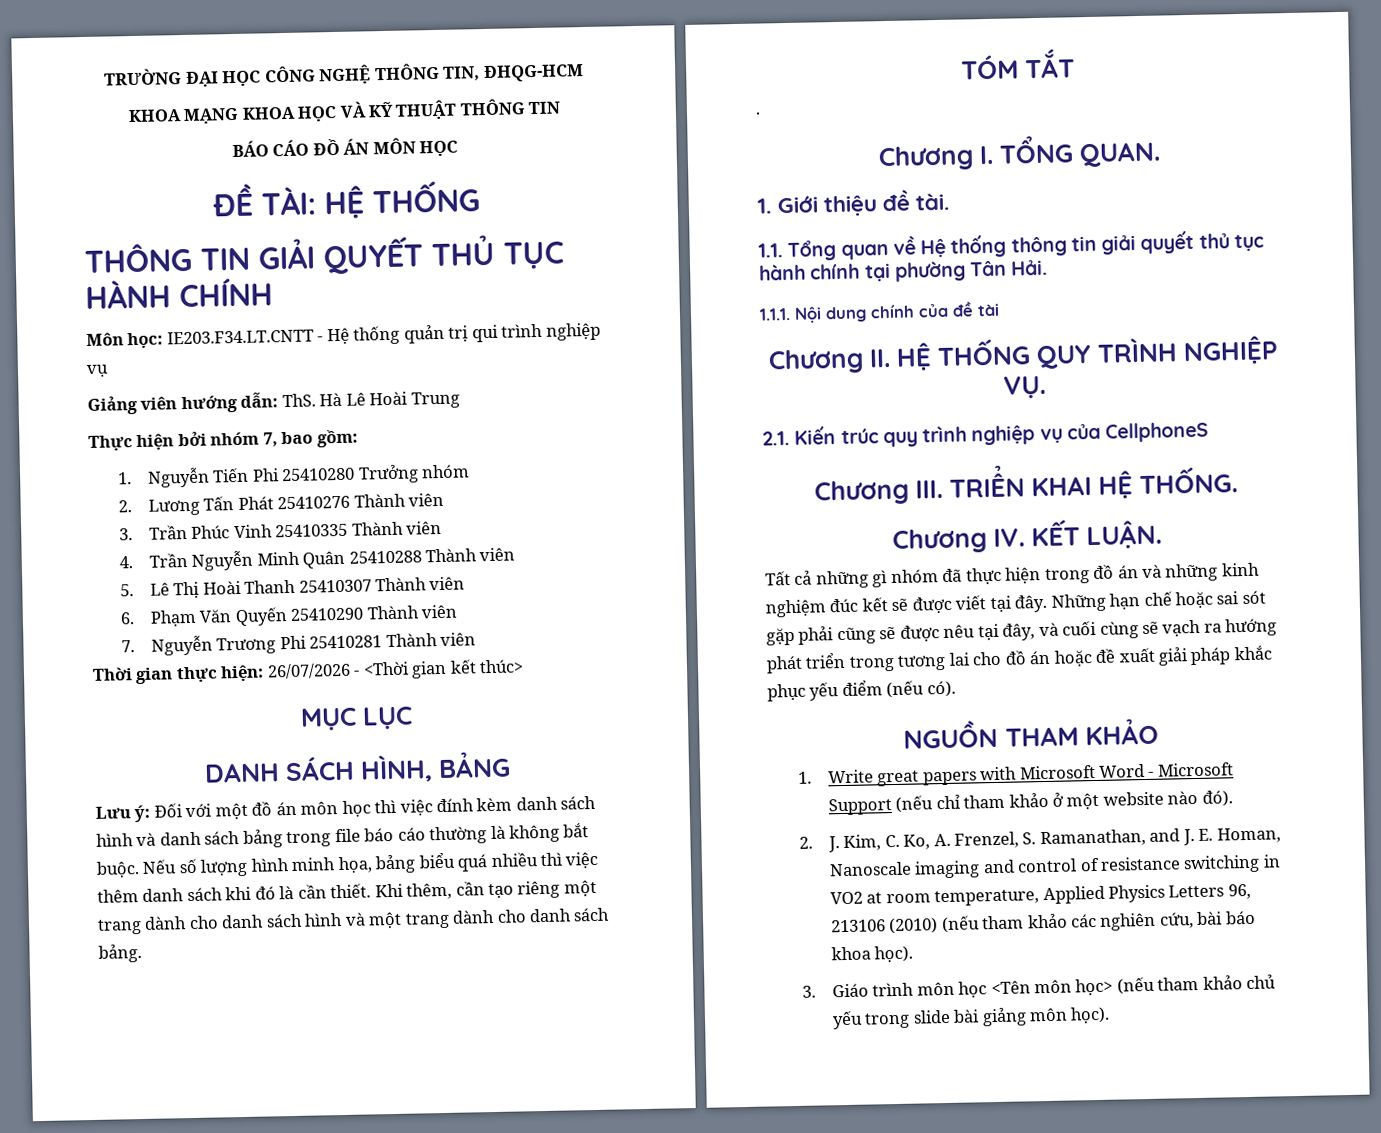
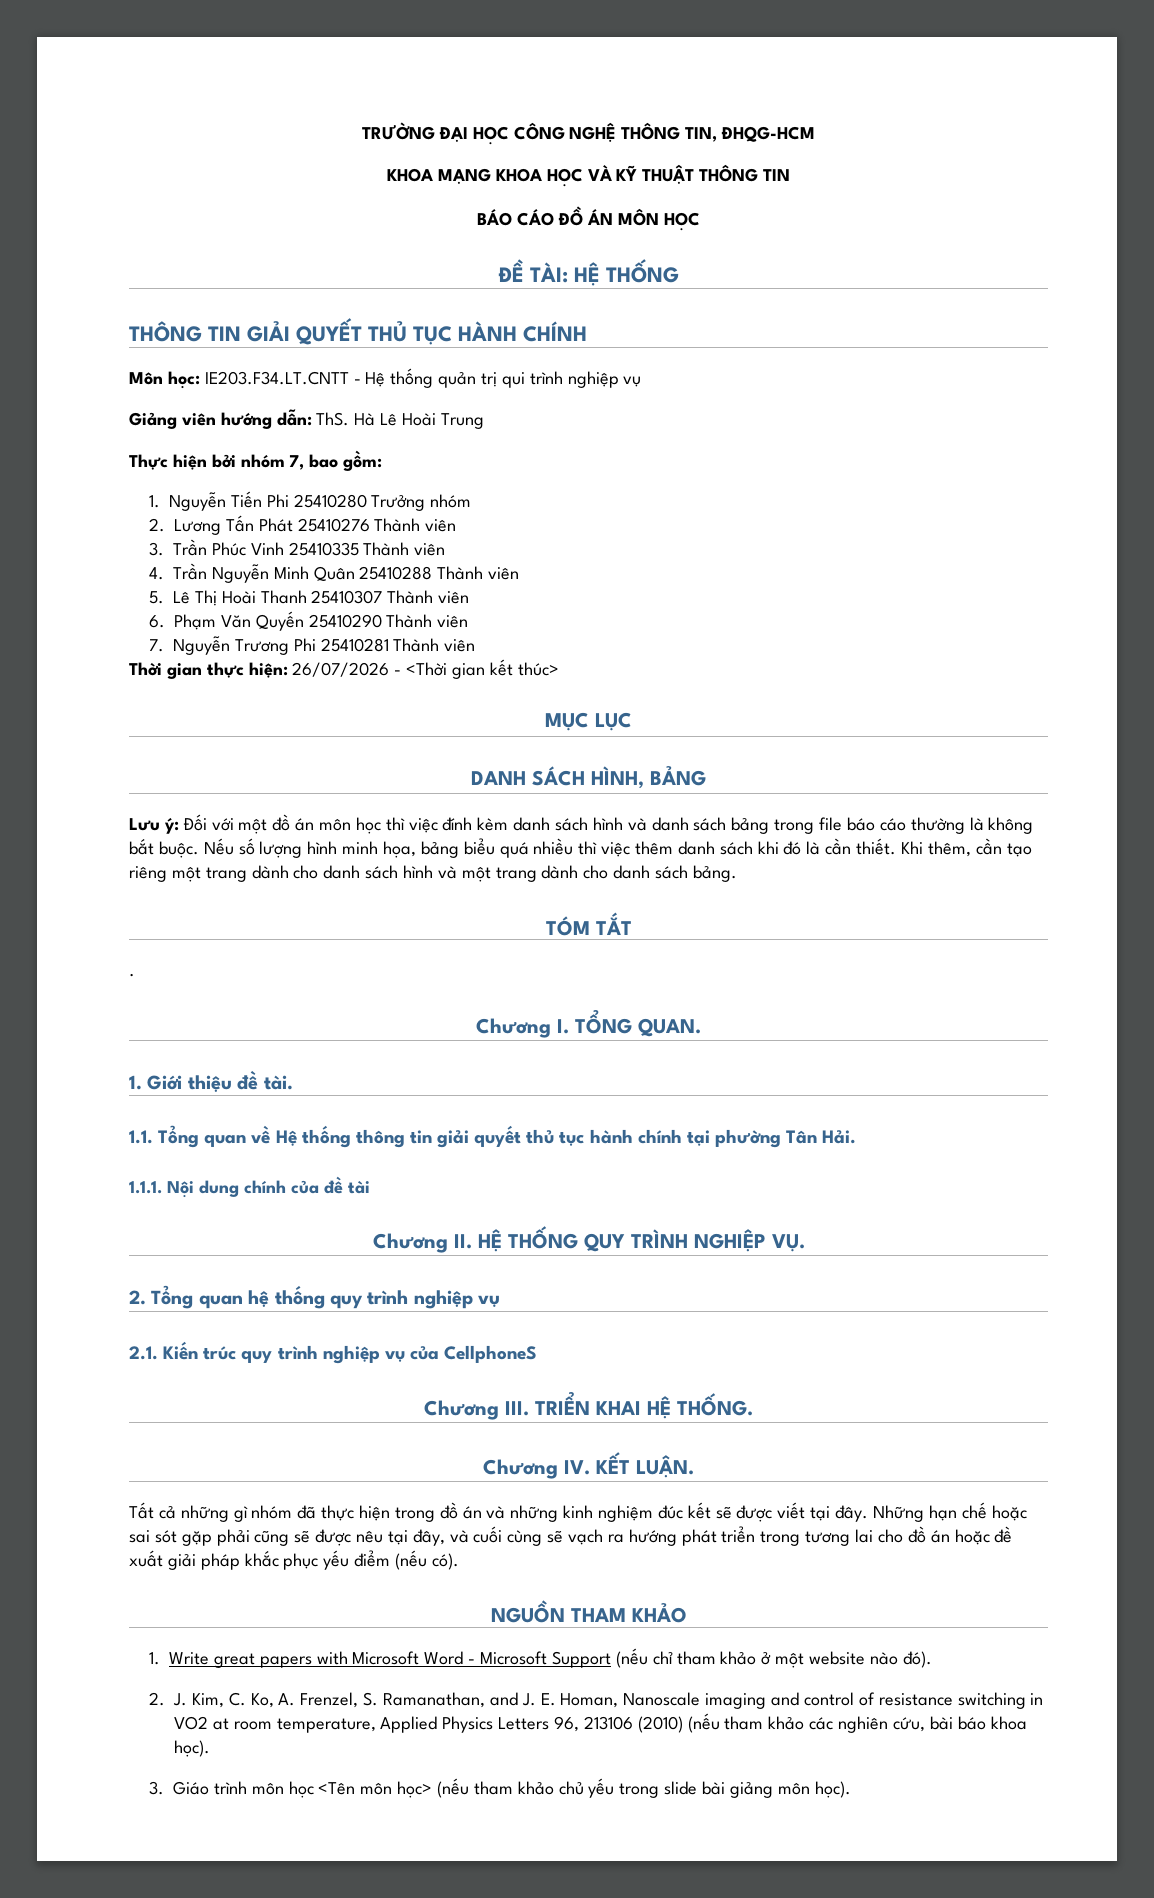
+ 2. Tổng quan hệ thống quy trình nghiệp vụ

